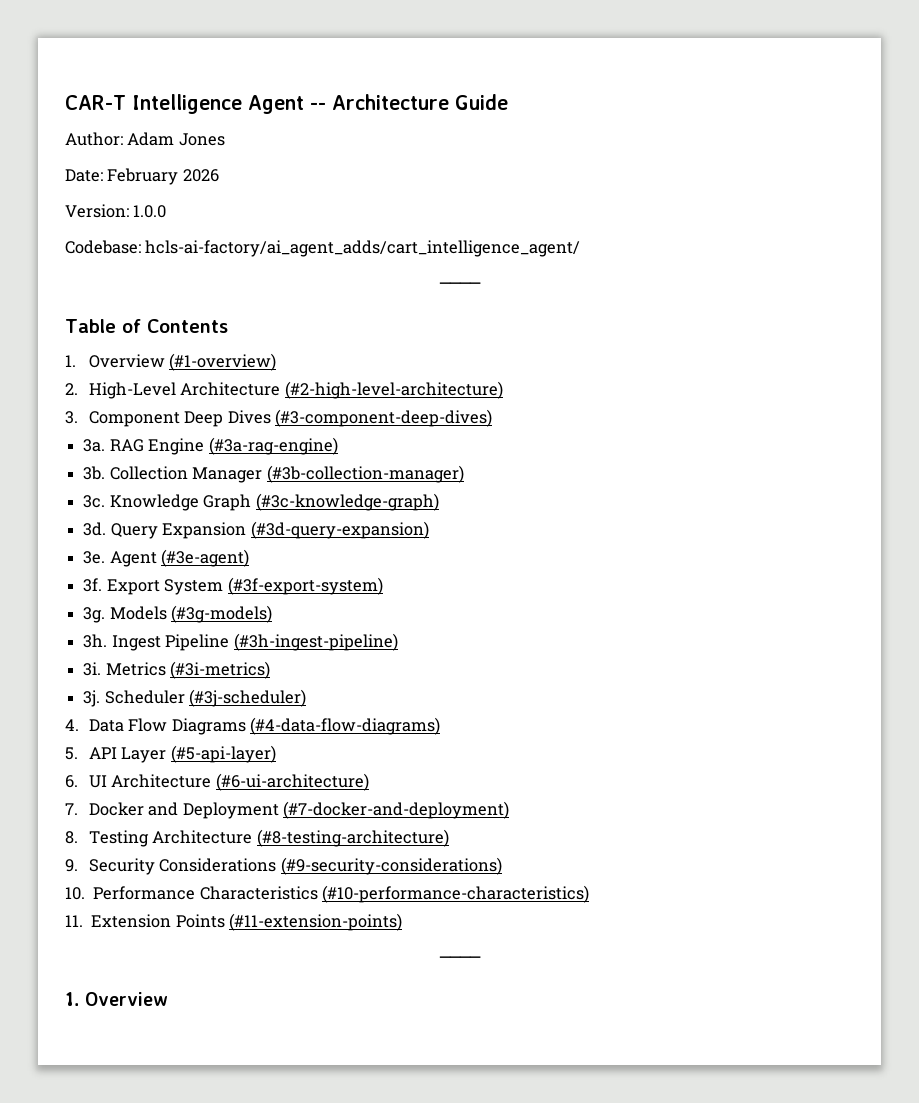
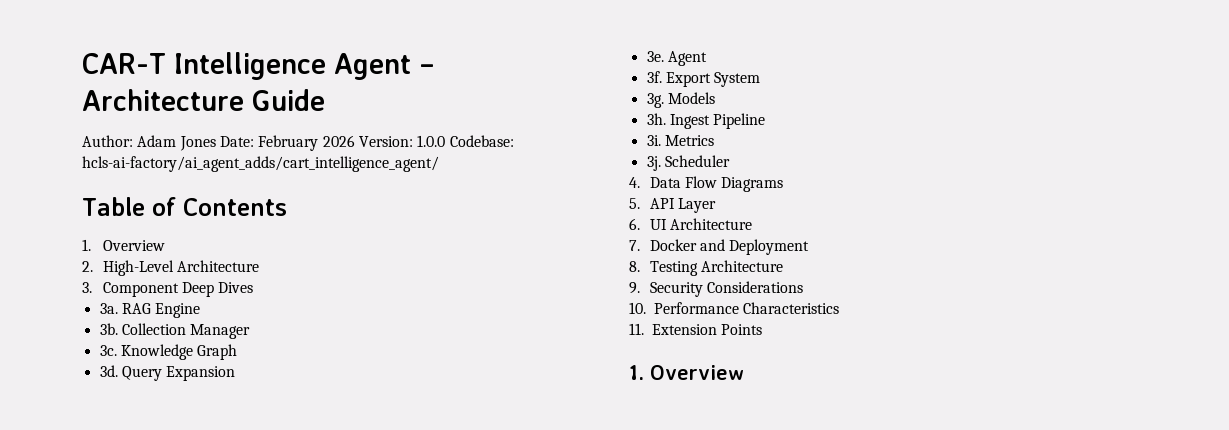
- CAR-T Intelligence Agent -- Architecture Guide
+ CAR-T Intelligence Agent – Architecture Guide
- Author: Adam Jones
- Date: February 2026
- Version: 1.0.0
- Codebase: hcls-ai-factory/ai_agent_adds/cart_intelligence_agent/
- ────
+ Author: Adam Jones Date: February 2026 Version: 1.0.0 Codebase: hcls-ai-factory/ai_agent_adds/cart_intelligence_agent/
  Table of Contents
- 1. Overview (#1-overview)
+ 1. Overview
- 2. High-Level Architecture (#2-high-level-architecture)
+ 2. High-Level Architecture
- 3. Component Deep Dives (#3-component-deep-dives)
+ 3. Component Deep Dives
- RAG Engine (#3a-rag-engine)
+ RAG Engine
- Collection Manager (#3b-collection-manager)
+ Collection Manager
- Knowledge Graph (#3c-knowledge-graph)
+ Knowledge Graph
- Query Expansion (#3d-query-expansion)
+ Query Expansion
- 3e. Agent (#3e-agent)
+ 3e. Agent
- Export System (#3f-export-system)
+ Export System
- Models (#3g-models)
+ Models
- Ingest Pipeline (#3h-ingest-pipeline)
+ Ingest Pipeline
- Metrics (#3i-metrics)
+ Metrics
- Scheduler (#3j-scheduler)
+ Scheduler
- 4. Data Flow Diagrams (#4-data-flow-diagrams)
+ 4. Data Flow Diagrams
- 5. API Layer (#5-api-layer)
+ 5. API Layer
- 6. UI Architecture (#6-ui-architecture)
+ 6. UI Architecture
- 7. Docker and Deployment (#7-docker-and-deployment)
+ 7. Docker and Deployment
- 8. Testing Architecture (#8-testing-architecture)
+ 8. Testing Architecture
- 9. Security Considerations (#9-security-considerations)
+ 9. Security Considerations
- 10. Performance Characteristics (#10-performance-characteristics)
+ 10. Performance Characteristics
- 11. Extension Points (#11-extension-points)
- ────
+ 11. Extension Points

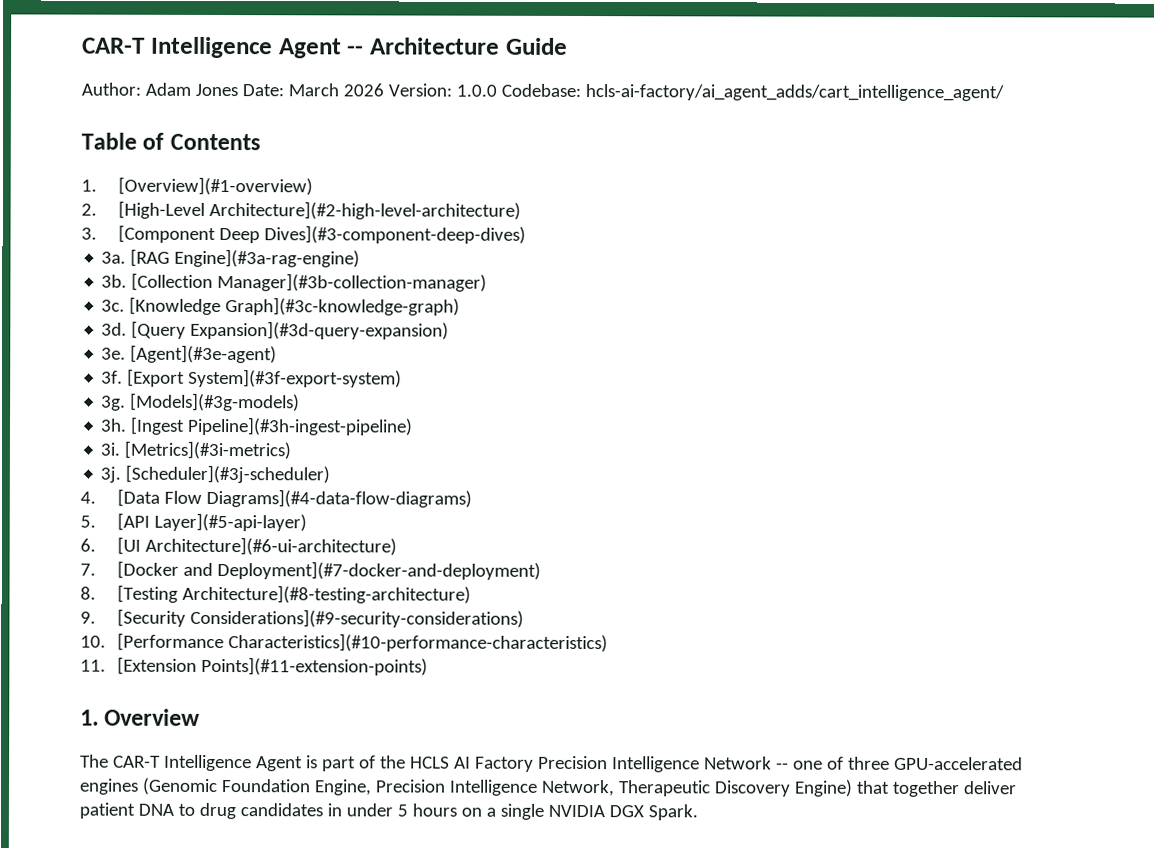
- CAR-T Intelligence Agent – Architecture Guide
+ CAR-T Intelligence Agent -- Architecture Guide
- Author: Adam Jones Date: February 2026 Version: 1.0.0 Codebase: hcls-ai-factory/ai_agent_adds/cart_intelligence_agent/
+ Author: Adam Jones Date: March 2026 Version: 1.0.0 Codebase: hcls-ai-factory/ai_agent_adds/cart_intelligence_agent/
  Table of Contents
- 1. Overview
+ 1. [Overview](#1-overview)
- 2. High-Level Architecture
+ 2. [High-Level Architecture](#2-high-level-architecture)
- 3. Component Deep Dives
+ 3. [Component Deep Dives](#3-component-deep-dives)
- RAG Engine
+ [RAG Engine](#3a-rag-engine)
- Collection Manager
+ [Collection Manager](#3b-collection-manager)
- Knowledge Graph
+ [Knowledge Graph](#3c-knowledge-graph)
- Query Expansion
+ [Query Expansion](#3d-query-expansion)
- 3e. Agent
+ 3e. [Agent](#3e-agent)
- Export System
+ [Export System](#3f-export-system)
- Models
+ [Models](#3g-models)
- Ingest Pipeline
+ [Ingest Pipeline](#3h-ingest-pipeline)
- Metrics
+ [Metrics](#3i-metrics)
- Scheduler
+ [Scheduler](#3j-scheduler)
- 4. Data Flow Diagrams
+ 4. [Data Flow Diagrams](#4-data-flow-diagrams)
- 5. API Layer
+ 5. [API Layer](#5-api-layer)
- 6. UI Architecture
+ 6. [UI Architecture](#6-ui-architecture)
- 7. Docker and Deployment
+ 7. [Docker and Deployment](#7-docker-and-deployment)
- 8. Testing Architecture
+ 8. [Testing Architecture](#8-testing-architecture)
- 9. Security Considerations
+ 9. [Security Considerations](#9-security-considerations)
- 10. Performance Characteristics
+ 10. [Performance Characteristics](#10-performance-characteristics)
- 11. Extension Points
+ 11. [Extension Points](#11-extension-points)
  1. Overview
+ The CAR-T Intelligence Agent is part of the HCLS AI Factory Precision Intelligence Network -- one of three GPU-accelerated engines (Genomic Foundation Engine, Precision Intelligence Network, Therapeutic Discovery Engine) that together deliver patient DNA to drug candidates in under 5 hours on a single NVIDIA DGX Spark.

